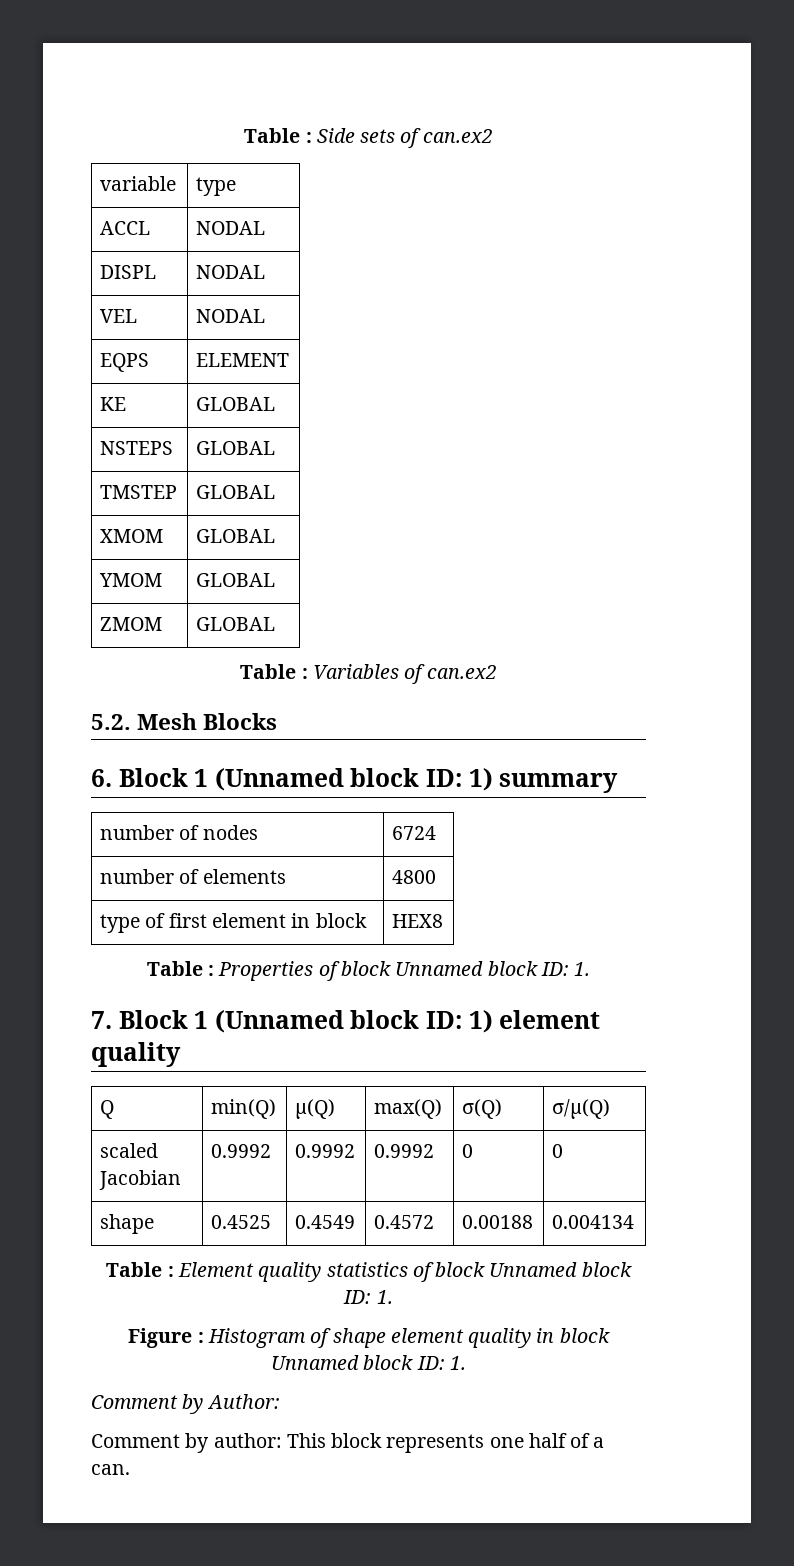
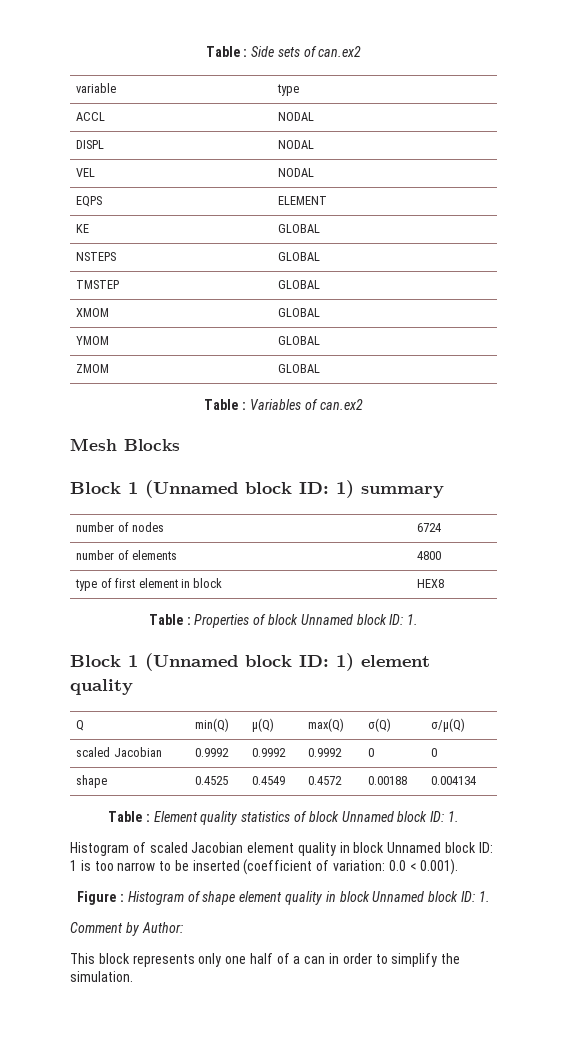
- 5.2. Mesh Blocks
+ Mesh Blocks
- 6. Block 1 (Unnamed block ID: 1) summary
+ Block 1 (Unnamed block ID: 1) summary
- 7. Block 1 (Unnamed block ID: 1) element quality
+ Block 1 (Unnamed block ID: 1) element quality
+ Histogram of scaled Jacobian element quality in block Unnamed block ID: 1 is too narrow to be inserted (coefficient of variation: 0.0 < 0.001).
- Comment by author: This block represents one half of a can.
+ This block represents only one half of a can in order to simplify the simulation.

